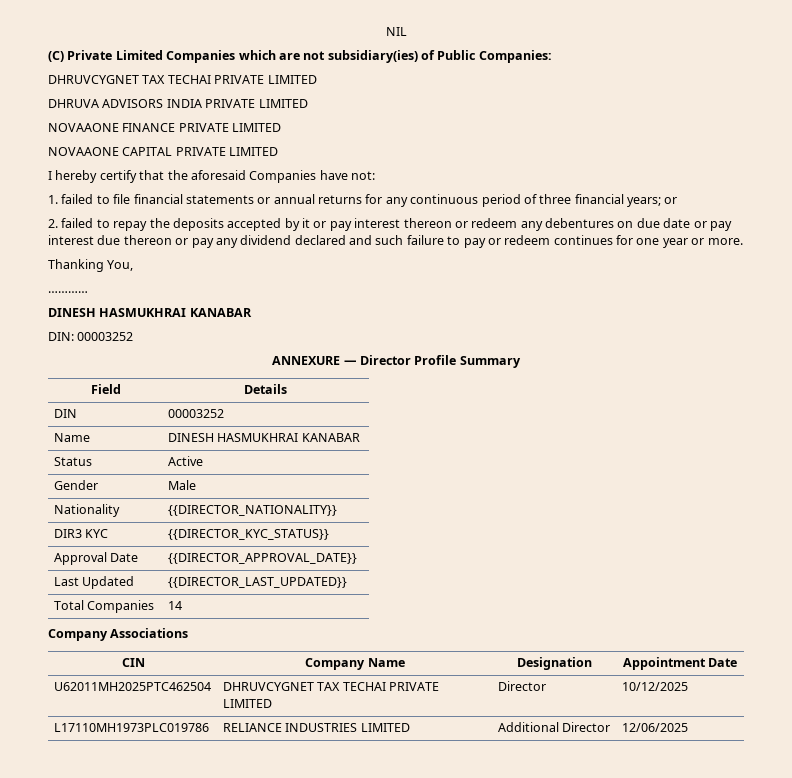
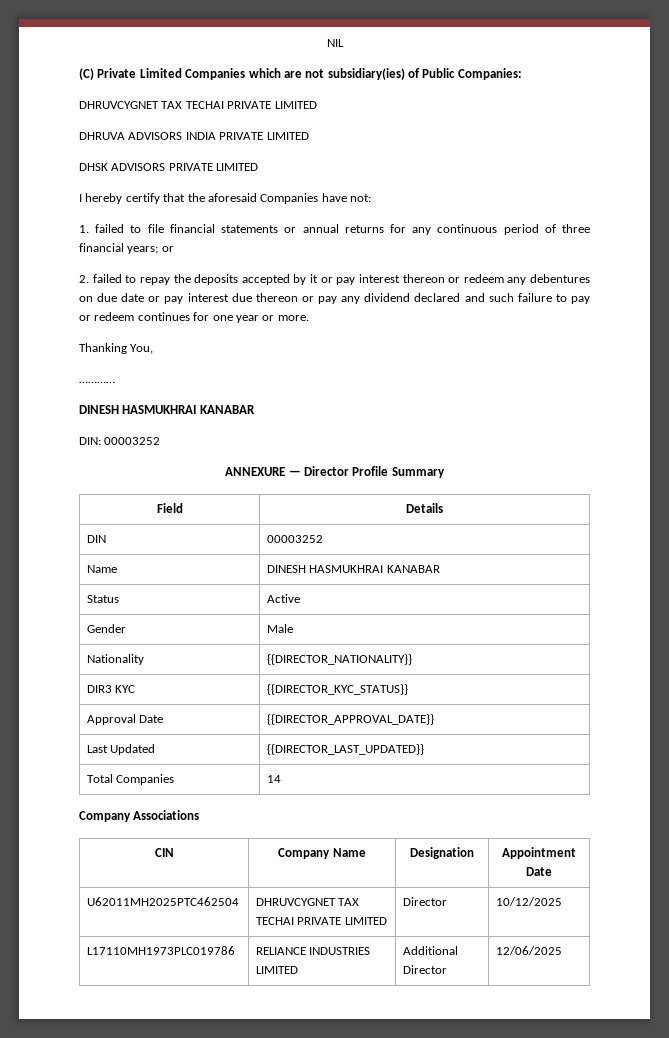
- NOVAAONE FINANCE PRIVATE LIMITED
- NOVAAONE CAPITAL PRIVATE LIMITED
+ DHSK ADVISORS PRIVATE LIMITED

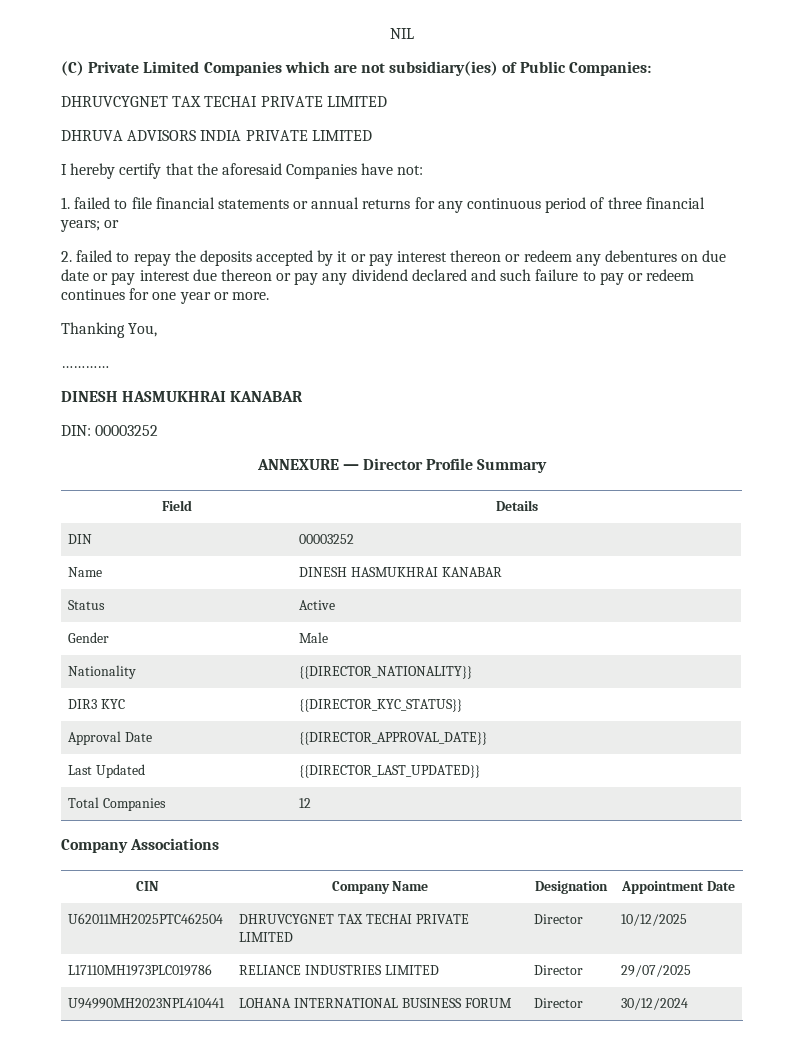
- DHSK ADVISORS PRIVATE LIMITED
- Total Companies | 14
+ Total Companies | 12
- L17110MH1973PLC019786 | RELIANCE INDUSTRIES LIMITED | Additional Director | 12/06/2025
+ L17110MH1973PLC019786 | RELIANCE INDUSTRIES LIMITED | Director | 29/07/2025
+ U94990MH2023NPL410441 | LOHANA INTERNATIONAL BUSINESS FORUM | Director | 30/12/2024

